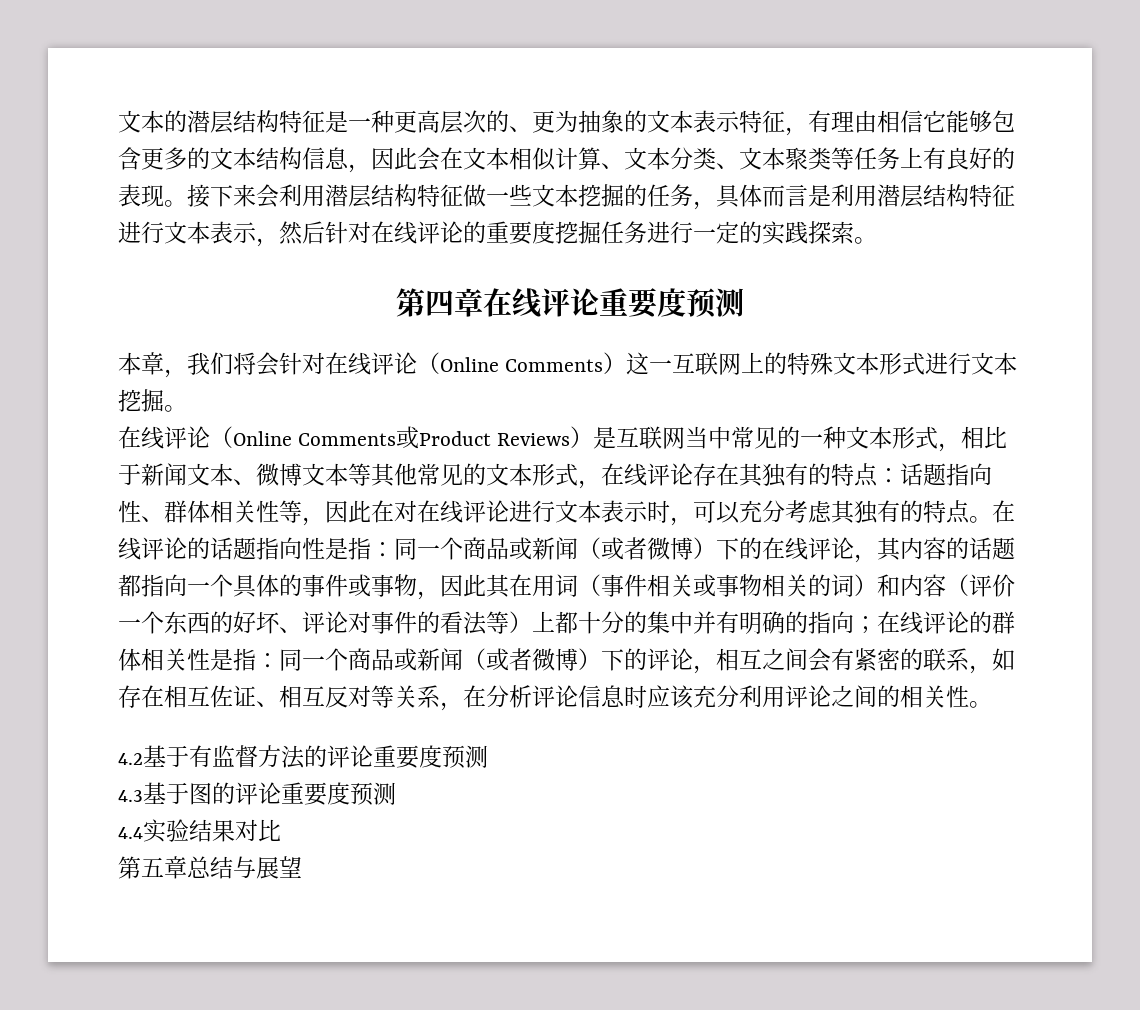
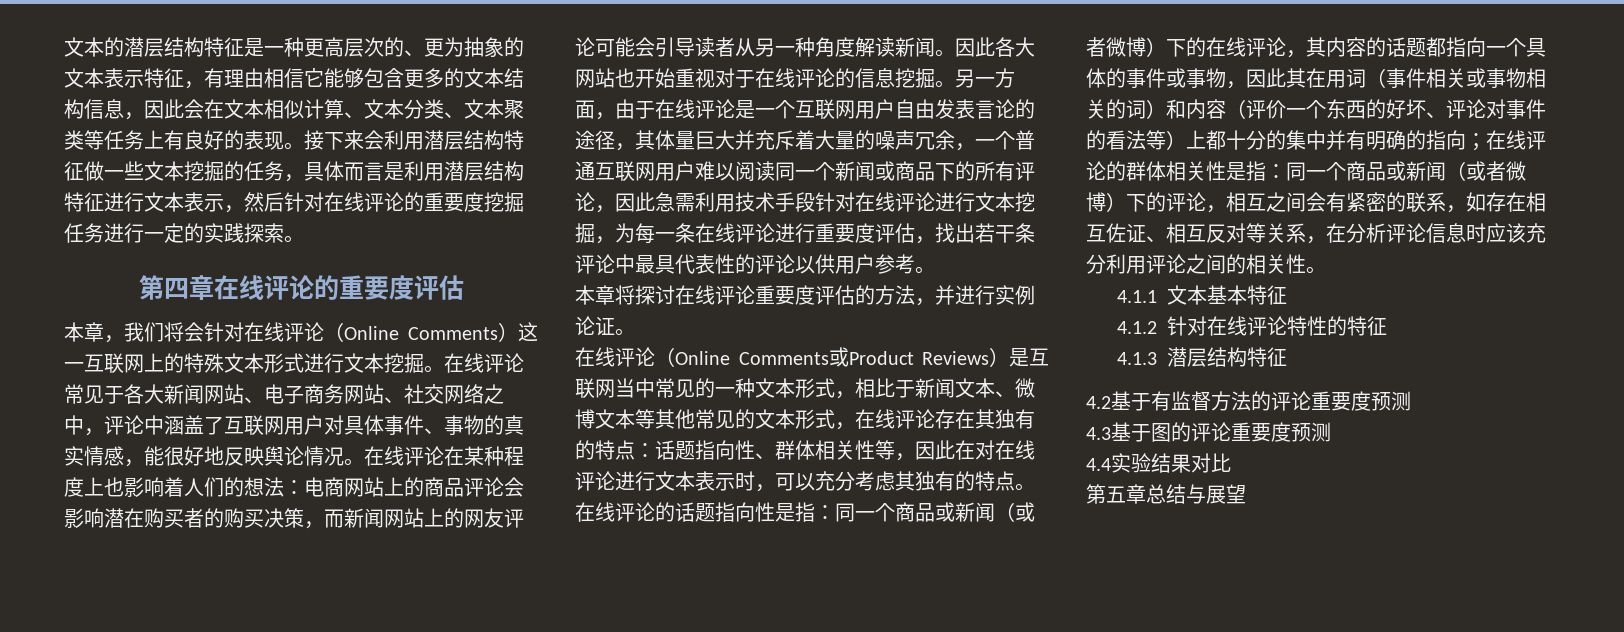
- 第四章在线评论重要度预测
+ 第四章在线评论的重要度评估
+ 在线评论常见于各大新闻网站、电子商务网站、社交网络之中，评论中涵盖了互联网用户对具体事件、事物的真实情感，能很好地反映舆论情况。在线评论在某种程度上也影响着人们的想法：电商网站上的商品评论会影响潜在购买者的购买决策，而新闻网站上的网友评论可能会引导读者从另一种角度解读新闻。因此各大网站也开始重视对于在线评论的信息挖掘。另一方面，由于在线评论是一个互联网用户自由发表言论的途径，其体量巨大并充斥着大量的噪声冗余，一个普通互联网用户难以阅读同一个新闻或商品下的所有评论，因此急需利用技术手段针对在线评论进行文本挖掘，为每一条在线评论进行重要度评估，找出若干条评论中最具代表性的评论以供用户参考。
+ 本章将探讨在线评论重要度评估的方法，并进行实例论证。
+ 4.1.1文本基本特征
+ 4.1.2针对在线评论特性的特征
+ 4.1.3潜层结构特征

